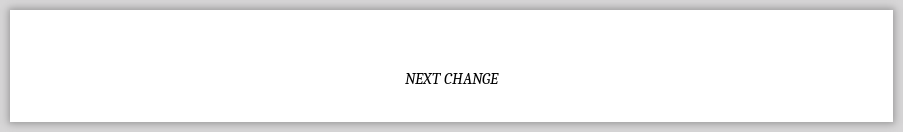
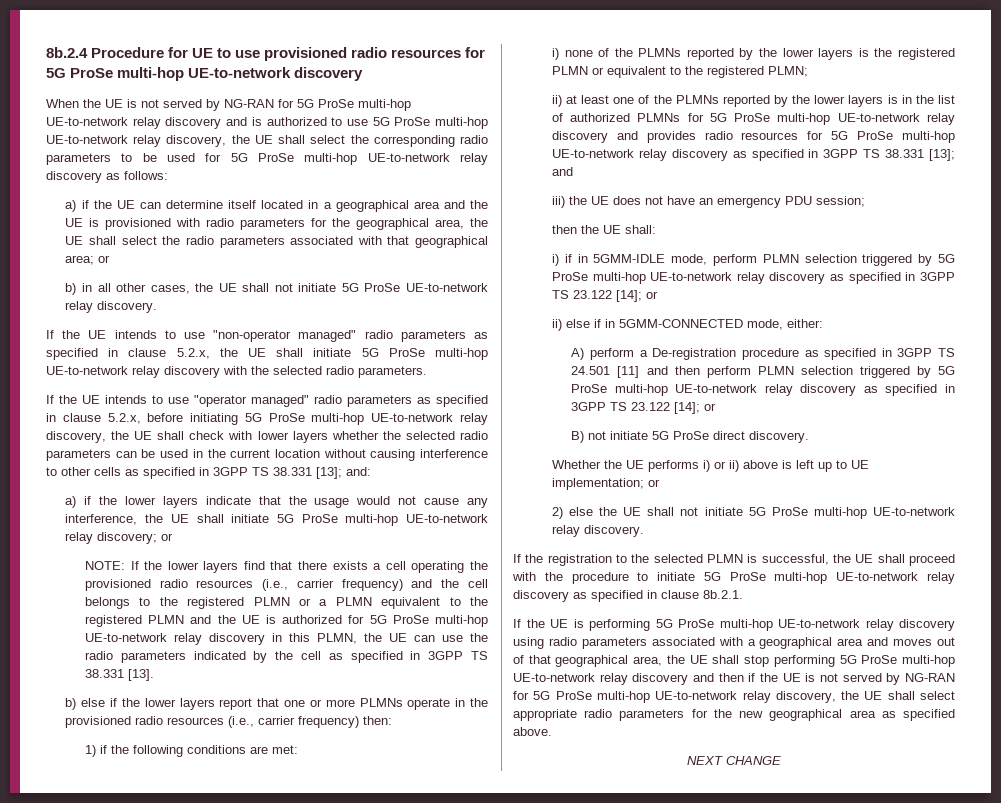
+ 8b.2.4 Procedure for UE to use provisioned radio resources for 5G ProSe multi-hop UE-to-network discovery
+ When the UE is not served by NG-RAN for 5G ProSe multi-hop UE-to-network relay discovery and is authorized to use 5G ProSe multi-hop UE-to-network relay discovery, the UE shall select the corresponding radio parameters to be used for 5G ProSe multi-hop UE-to-network relay discovery as follows:
+ a) if the UE can determine itself located in a geographical area and the UE is provisioned with radio parameters for the geographical area, the UE shall select the radio parameters associated with that geographical area; or
+ b) in all other cases, the UE shall not initiate 5G ProSe UE-to-network relay discovery.
+ If the UE intends to use "non-operator managed" radio parameters as specified in clause 5.2.x, the UE shall initiate 5G ProSe multi-hop UE-to-network relay discovery with the selected radio parameters.
+ If the UE intends to use "operator managed" radio parameters as specified in clause 5.2.x, before initiating 5G ProSe multi-hop UE-to-network relay discovery, the UE shall check with lower layers whether the selected radio parameters can be used in the current location without causing interference to other cells as specified in 3GPP TS 38.331 [13]; and:
+ a) if the lower layers indicate that the usage would not cause any interference, the UE shall initiate 5G ProSe multi-hop UE-to-network relay discovery; or
+ NOTE: If the lower layers find that there exists a cell operating the provisioned radio resources (i.e., carrier frequency) and the cell belongs to the registered PLMN or a PLMN equivalent to the registered PLMN and the UE is authorized for 5G ProSe multi-hop UE-to-network relay discovery in this PLMN, the UE can use the radio parameters indicated by the cell as specified in 3GPP TS 38.331 [13].
+ b) else if the lower layers report that one or more PLMNs operate in the provisioned radio resources (i.e., carrier frequency) then:
+ 1) if the following conditions are met:
+ i) none of the PLMNs reported by the lower layers is the registered PLMN or equivalent to the registered PLMN;
+ ii) at least one of the PLMNs reported by the lower layers is in the list of authorized PLMNs for 5G ProSe multi-hop UE-to-network relay discovery and provides radio resources for 5G ProSe multi-hop UE-to-network relay discovery as specified in 3GPP TS 38.331 [13]; and
+ iii) the UE does not have an emergency PDU session;
+ then the UE shall:
+ i) if in 5GMM-IDLE mode, perform PLMN selection triggered by 5G ProSe multi-hop UE-to-network relay discovery as specified in 3GPP TS 23.122 [14]; or
+ ii) else if in 5GMM-CONNECTED mode, either:
+ A) perform a De-registration procedure as specified in 3GPP TS 24.501 [11] and then perform PLMN selection triggered by 5G ProSe multi-hop UE-to-network relay discovery as specified in 3GPP TS 23.122 [14]; or
+ B) not initiate 5G ProSe direct discovery.
+ Whether the UE performs i) or ii) above is left up to UE implementation; or
+ 2) else the UE shall not initiate 5G ProSe multi-hop UE-to-network relay discovery.
+ If the registration to the selected PLMN is successful, the UE shall proceed with the procedure to initiate 5G ProSe multi-hop UE-to-network relay discovery as specified in clause 8b.2.1.
+ If the UE is performing 5G ProSe multi-hop UE-to-network relay discovery using radio parameters associated with a geographical area and moves out of that geographical area, the UE shall stop performing 5G ProSe multi-hop UE-to-network relay discovery and then if the UE is not served by NG-RAN for 5G ProSe multi-hop UE-to-network relay discovery, the UE shall select appropriate radio parameters for the new geographical area as specified above.

